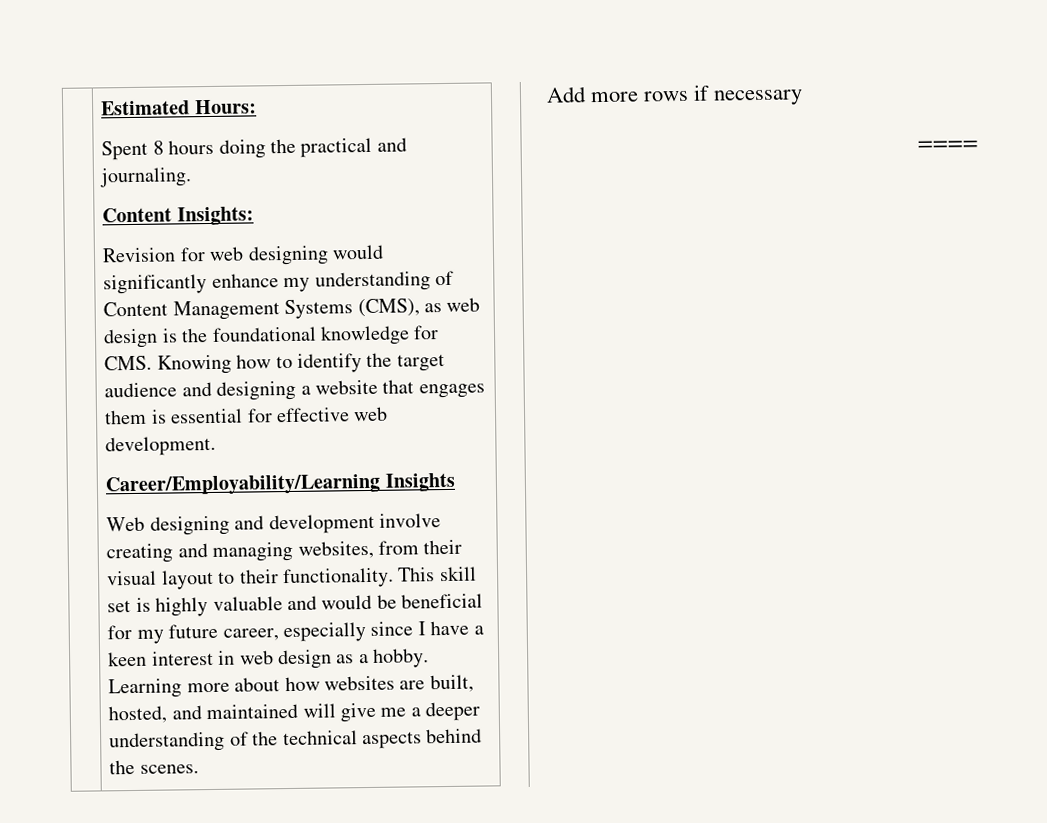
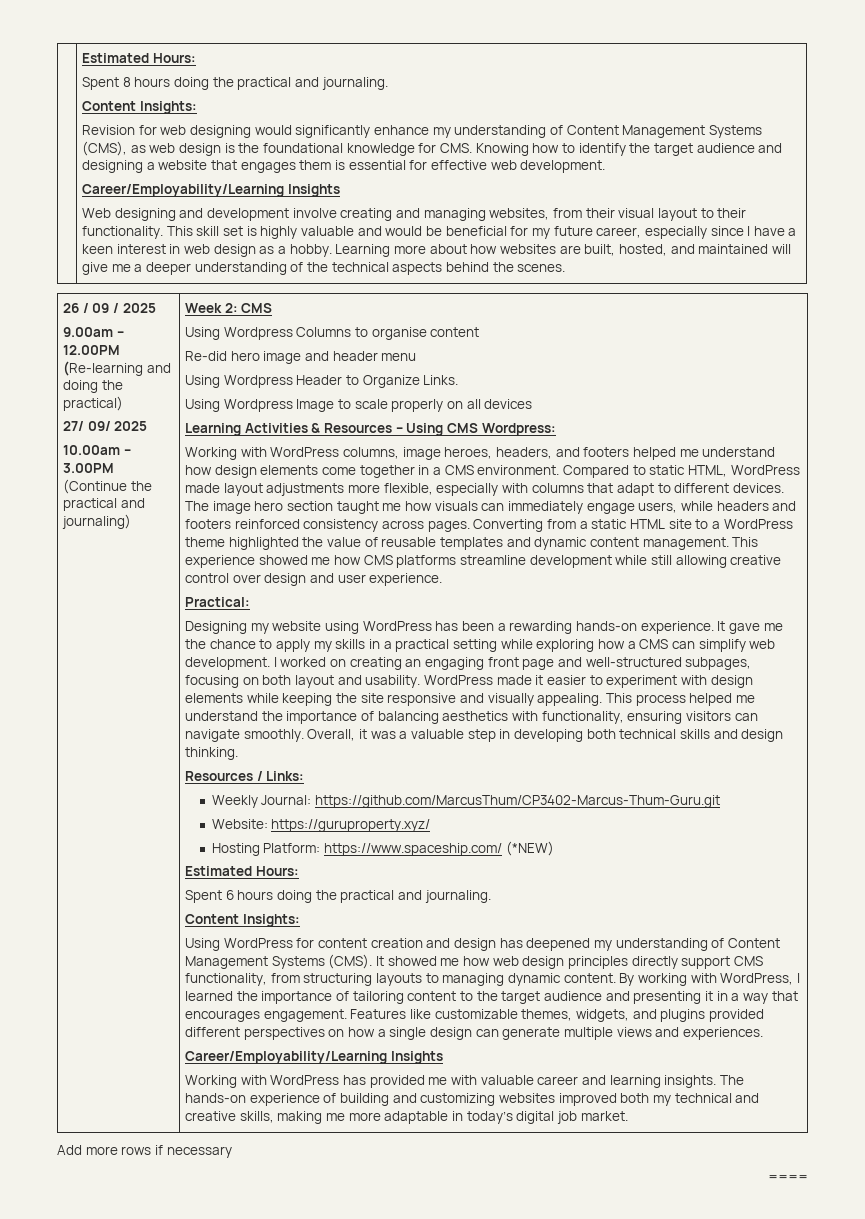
+ 26 / 09 / 2025
+ 9.00am – 12.00PM (Re-learning and doing the practical)
+ 27/ 09/ 2025
+ 10.00am – 3.00PM (Continue the practical and journaling) | Week 2: CMS
+ Using Wordpress Columns to organise content
+ Re-did hero image and header menu
+ Using Wordpress Header to Organize Links.
+ Using Wordpress Image to scale properly on all devices
+ Learning Activities & Resources – Using CMS Wordpress:
+ Working with WordPress columns, image heroes, headers, and footers helped me understand how design elements come together in a CMS environment. Compared to static HTML, WordPress made layout adjustments more flexible, especially with columns that adapt to different devices. The image hero section taught me how visuals can immediately engage users, while headers and footers reinforced consistency across pages. Converting from a static HTML site to a WordPress theme highlighted the value of reusable templates and dynamic content management. This experience showed me how CMS platforms streamline development while still allowing creative control over design and user experience.
+ Practical:
+ Designing my website using WordPress has been a rewarding hands-on experience. It gave me the chance to apply my skills in a practical setting while exploring how a CMS can simplify web development. I worked on creating an engaging front page and well-structured subpages, focusing on both layout and usability. WordPress made it easier to experiment with design elements while keeping the site responsive and visually appealing. This process helped me understand the importance of balancing aesthetics with functionality, ensuring visitors can navigate smoothly. Overall, it was a valuable step in developing both technical skills and design thinking.
+ Resources / Links:
+ Weekly Journal: https://github.com/MarcusThum/CP3402-Marcus-Thum-Guru.git
+ Website: https://guruproperty.xyz/
+ Hosting Platform: https://www.spaceship.com/ (*NEW)
+ Estimated Hours:
+ Spent 6 hours doing the practical and journaling.
+ Content Insights:
+ Using WordPress for content creation and design has deepened my understanding of Content Management Systems (CMS). It showed me how web design principles directly support CMS functionality, from structuring layouts to managing dynamic content. By working with WordPress, I learned the importance of tailoring content to the target audience and presenting it in a way that encourages engagement. Features like customizable themes, widgets, and plugins provided different perspectives on how a single design can generate multiple views and experiences.
+ Career/Employability/Learning Insights
+ Working with WordPress has provided me with valuable career and learning insights. The hands-on experience of building and customizing websites improved both my technical and creative skills, making me more adaptable in today’s digital job market.

